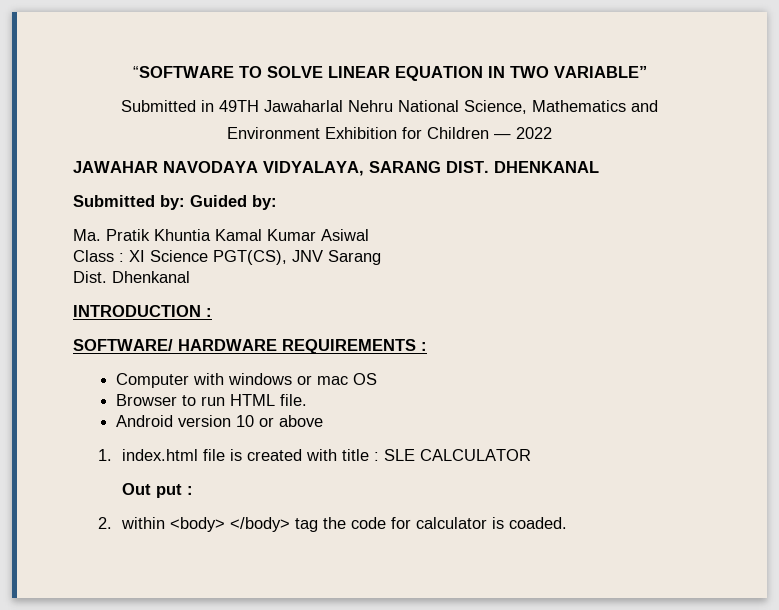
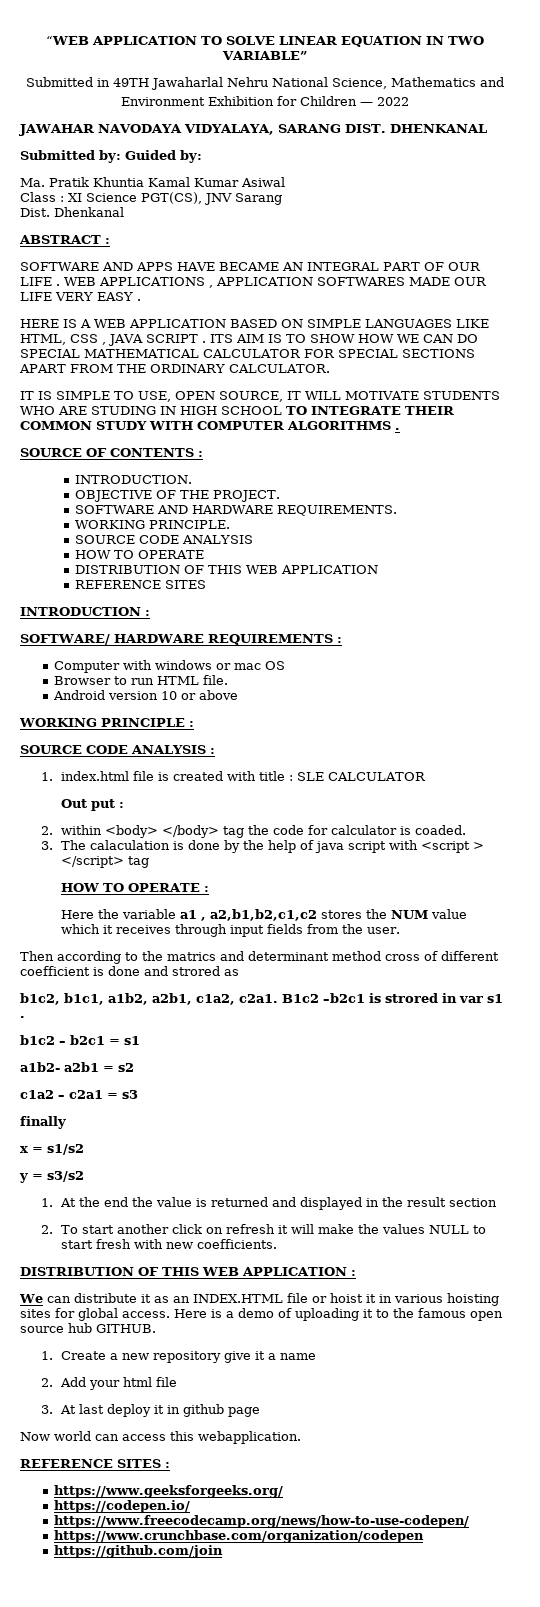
- “SOFTWARE TO SOLVE LINEAR EQUATION IN TWO VARIABLE”
+ “WEB APPLICATION TO SOLVE LINEAR EQUATION IN TWO VARIABLE”
+ ABSTRACT :
+ SOFTWARE AND APPS HAVE BECAME AN INTEGRAL PART OF OUR LIFE . WEB APPLICATIONS , APPLICATION SOFTWARES MADE OUR LIFE VERY EASY .
+ HERE IS A WEB APPLICATION BASED ON SIMPLE LANGUAGES LIKE HTML, CSS , JAVA SCRIPT . ITS AIM IS TO SHOW HOW WE CAN DO SPECIAL MATHEMATICAL CALCULATOR FOR SPECIAL SECTIONS APART FROM THE ORDINARY CALCULATOR.
+ IT IS SIMPLE TO USE, OPEN SOURCE, IT WILL MOTIVATE STUDENTS WHO ARE STUDING IN HIGH SCHOOL TO INTEGRATE THEIR COMMON STUDY WITH COMPUTER ALGORITHMS .
+ SOURCE OF CONTENTS :
+ INTRODUCTION.
+ OBJECTIVE OF THE PROJECT.
+ SOFTWARE AND HARDWARE REQUIREMENTS.
+ WORKING PRINCIPLE.
+ SOURCE CODE ANALYSIS
+ HOW TO OPERATE
+ DISTRIBUTION OF THIS WEB APPLICATION
+ REFERENCE SITES
+ WORKING PRINCIPLE :
+ SOURCE CODE ANALYSIS :
+ 3. The calaculation is done by the help of java script with <script > </script> tag
+ HOW TO OPERATE :
+ Here the variable a1 , a2,b1,b2,c1,c2 stores the NUM value which it receives through input fields from the user.
+ Then according to the matrics and determinant method cross of different coefficient is done and strored as
+ b1c2, b1c1, a1b2, a2b1, c1a2, c2a1. B1c2 –b2c1 is strored in var s1 .
+ b1c2 – b2c1 = s1
+ a1b2- a2b1 = s2
+ c1a2 – c2a1 = s3
+ finally
+ x = s1/s2
+ y = s3/s2
+ 1. At the end the value is returned and displayed in the result section
+ 2. To start another click on refresh it will make the values NULL to start fresh with new coefficients.
+ DISTRIBUTION OF THIS WEB APPLICATION :
+ We can distribute it as an INDEX.HTML file or hoist it in various hoisting sites for global access. Here is a demo of uploading it to the famous open source hub GITHUB.
+ 1. Create a new repository give it a name
+ 2. Add your html file
+ 3. At last deploy it in github page
+ Now world can access this webapplication.
+ REFERENCE SITES :
+ https://www.geeksforgeeks.org/
+ https://codepen.io/
+ https://www.freecodecamp.org/news/how-to-use-codepen/
+ https://www.crunchbase.com/organization/codepen
+ https://github.com/join

